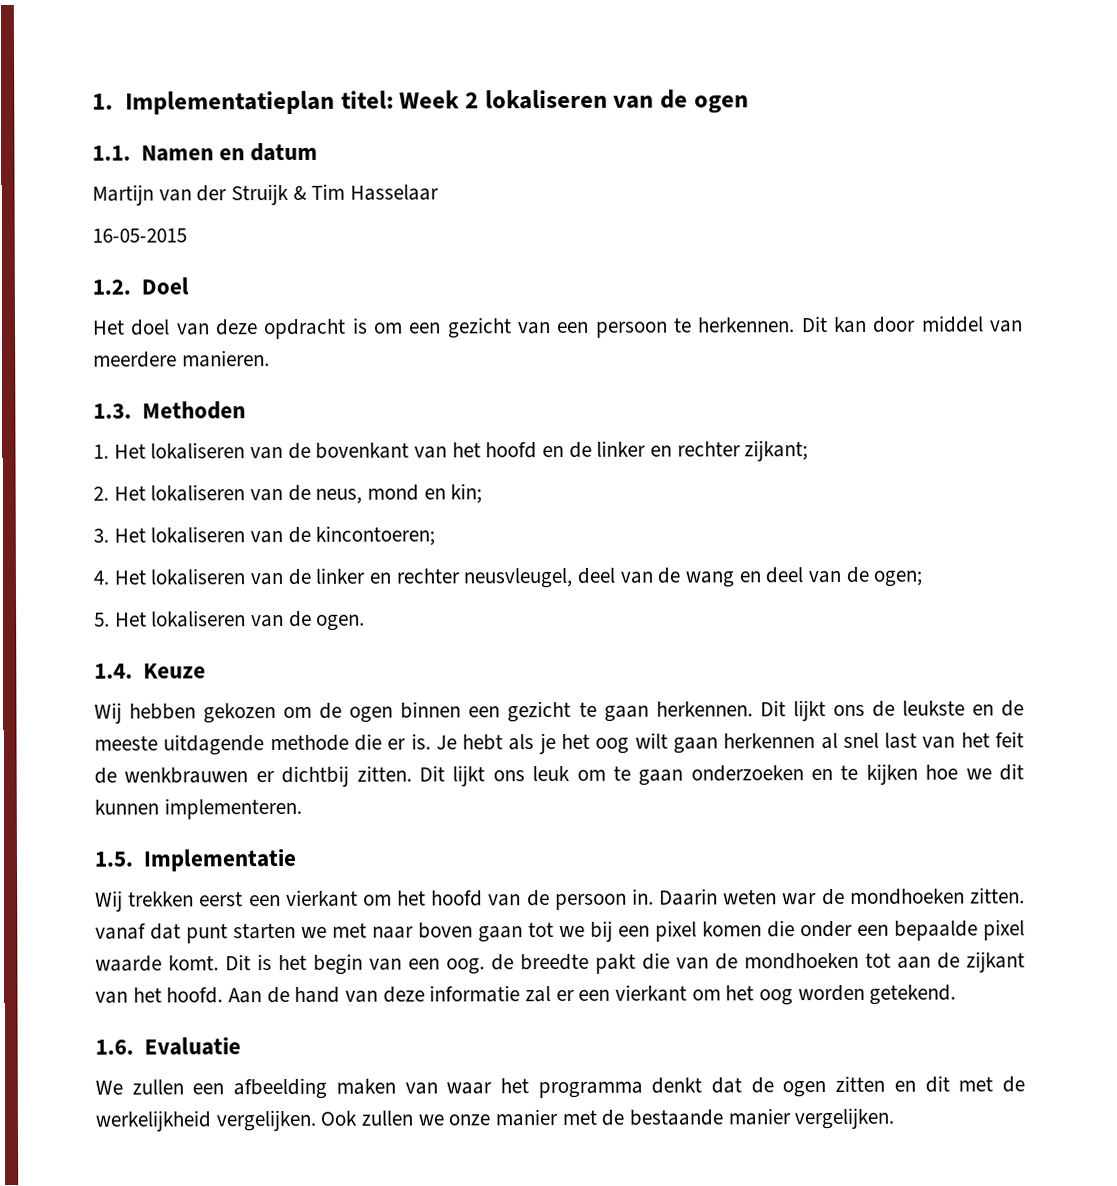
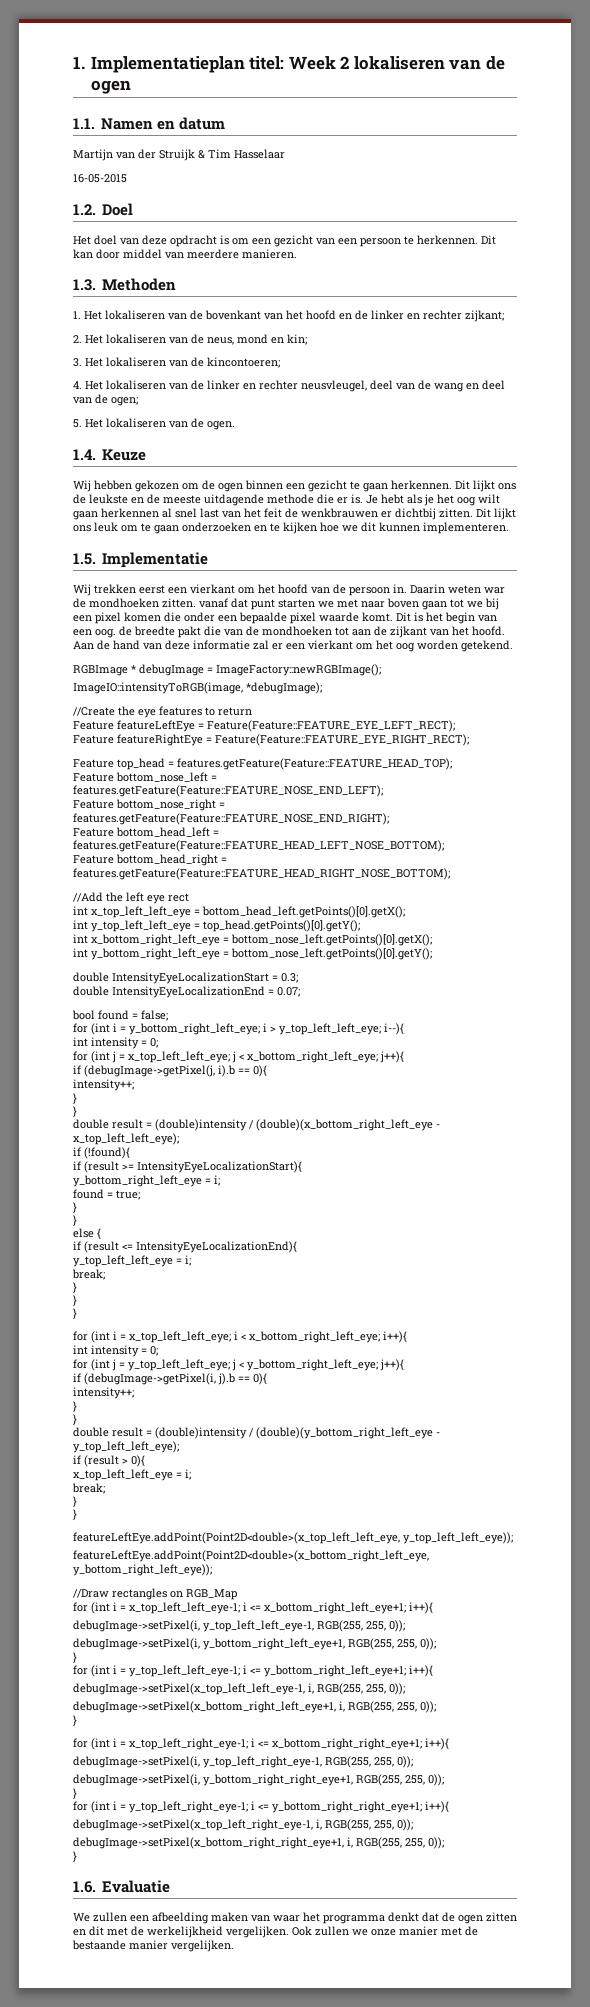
+ RGBImage * debugImage = ImageFactory::newRGBImage();
+ ImageIO::intensityToRGB(image, *debugImage);
+ //Create the eye features to return
+ Feature featureLeftEye = Feature(Feature::FEATURE_EYE_LEFT_RECT);
+ Feature featureRightEye = Feature(Feature::FEATURE_EYE_RIGHT_RECT);
+ Feature top_head = features.getFeature(Feature::FEATURE_HEAD_TOP);
+ Feature bottom_nose_left = features.getFeature(Feature::FEATURE_NOSE_END_LEFT);
+ Feature bottom_nose_right = features.getFeature(Feature::FEATURE_NOSE_END_RIGHT);
+ Feature bottom_head_left = features.getFeature(Feature::FEATURE_HEAD_LEFT_NOSE_BOTTOM);
+ Feature bottom_head_right = features.getFeature(Feature::FEATURE_HEAD_RIGHT_NOSE_BOTTOM);
+ //Add the left eye rect
+ int x_top_left_left_eye = bottom_head_left.getPoints()[0].getX();
+ int y_top_left_left_eye = top_head.getPoints()[0].getY();
+ int x_bottom_right_left_eye = bottom_nose_left.getPoints()[0].getX();
+ int y_bottom_right_left_eye = bottom_nose_left.getPoints()[0].getY();
+ double IntensityEyeLocalizationStart = 0.3;
+ double IntensityEyeLocalizationEnd = 0.07;
+ bool found = false;
+ for (int i = y_bottom_right_left_eye; i > y_top_left_left_eye; i--){
+ int intensity = 0;
+ for (int j = x_top_left_left_eye; j < x_bottom_right_left_eye; j++){
+ if (debugImage->getPixel(j, i).b == 0){
+ intensity++;
+ }
+ }
+ double result = (double)intensity / (double)(x_bottom_right_left_eye - x_top_left_left_eye);
+ if (!found){
+ if (result >= IntensityEyeLocalizationStart){
+ y_bottom_right_left_eye = i;
+ found = true;
+ }
+ }
+ else {
+ if (result <= IntensityEyeLocalizationEnd){
+ y_top_left_left_eye = i;
+ break;
+ }
+ }
+ }
+ for (int i = x_top_left_left_eye; i < x_bottom_right_left_eye; i++){
+ int intensity = 0;
+ for (int j = y_top_left_left_eye; j < y_bottom_right_left_eye; j++){
+ if (debugImage->getPixel(i, j).b == 0){
+ intensity++;
+ }
+ }
+ double result = (double)intensity / (double)(y_bottom_right_left_eye - y_top_left_left_eye);
+ if (result > 0){
+ x_top_left_left_eye = i;
+ break;
+ }
+ }
+ featureLeftEye.addPoint(Point2D<double>(x_top_left_left_eye, y_top_left_left_eye));
+ featureLeftEye.addPoint(Point2D<double>(x_bottom_right_left_eye, y_bottom_right_left_eye));
+ //Draw rectangles on RGB_Map
+ for (int i = x_top_left_left_eye-1; i <= x_bottom_right_left_eye+1; i++){
+ debugImage->setPixel(i, y_top_left_left_eye-1, RGB(255, 255, 0));
+ debugImage->setPixel(i, y_bottom_right_left_eye+1, RGB(255, 255, 0));
+ }
+ for (int i = y_top_left_left_eye-1; i <= y_bottom_right_left_eye+1; i++){
+ debugImage->setPixel(x_top_left_left_eye-1, i, RGB(255, 255, 0));
+ debugImage->setPixel(x_bottom_right_left_eye+1, i, RGB(255, 255, 0));
+ }
+ for (int i = x_top_left_right_eye-1; i <= x_bottom_right_right_eye+1; i++){
+ debugImage->setPixel(i, y_top_left_right_eye-1, RGB(255, 255, 0));
+ debugImage->setPixel(i, y_bottom_right_right_eye+1, RGB(255, 255, 0));
+ }
+ for (int i = y_top_left_right_eye-1; i <= y_bottom_right_right_eye+1; i++){
+ debugImage->setPixel(x_top_left_right_eye-1, i, RGB(255, 255, 0));
+ debugImage->setPixel(x_bottom_right_right_eye+1, i, RGB(255, 255, 0));
+ }

